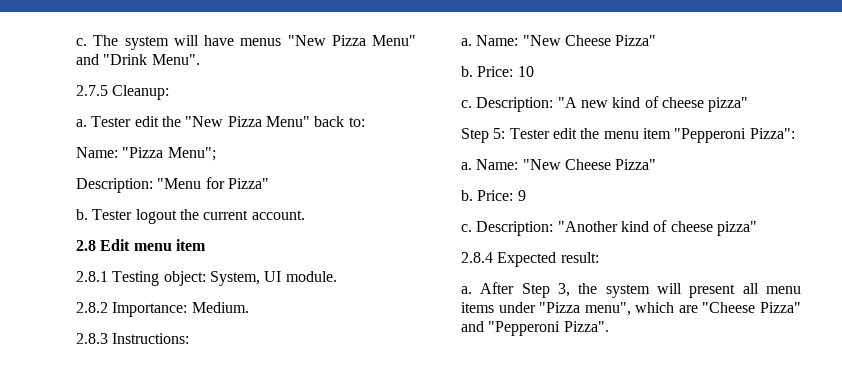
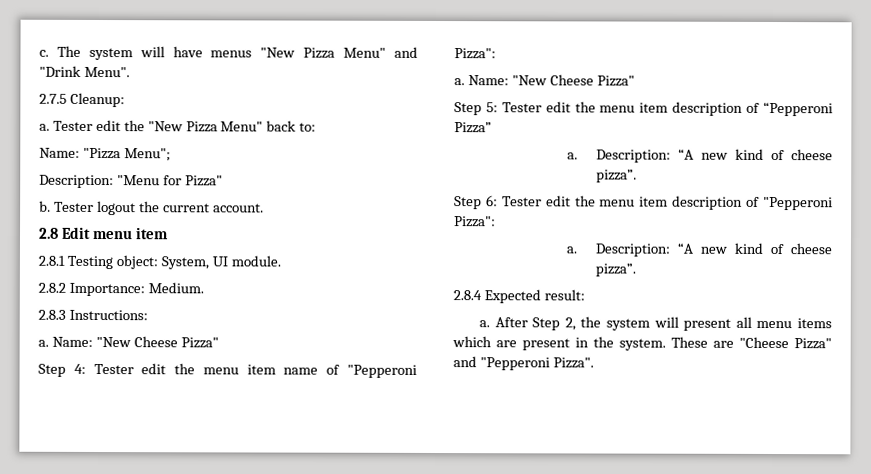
- b. Price: 10
- c. Description: "A new kind of cheese pizza"
- Step 5: Tester edit the menu item "Pepperoni Pizza":
+ Step 4: Tester edit the menu item name of "Pepperoni Pizza":
- b. Price: 9
- c. Description: "Another kind of cheese pizza"
+ Step 5: Tester edit the menu item description of “Pepperoni Pizza”
+ a. Description: “A new kind of cheese pizza”.
+ Step 6: Tester edit the menu item description of "Pepperoni Pizza":
+ a. Description: “A new kind of cheese pizza”.
- After Step 3, the system will present all menu items under "Pizza menu", which are "Cheese Pizza" and "Pepperoni Pizza".
+ After Step 2, the system will present all menu items which are present in the system. These are "Cheese Pizza" and "Pepperoni Pizza".

